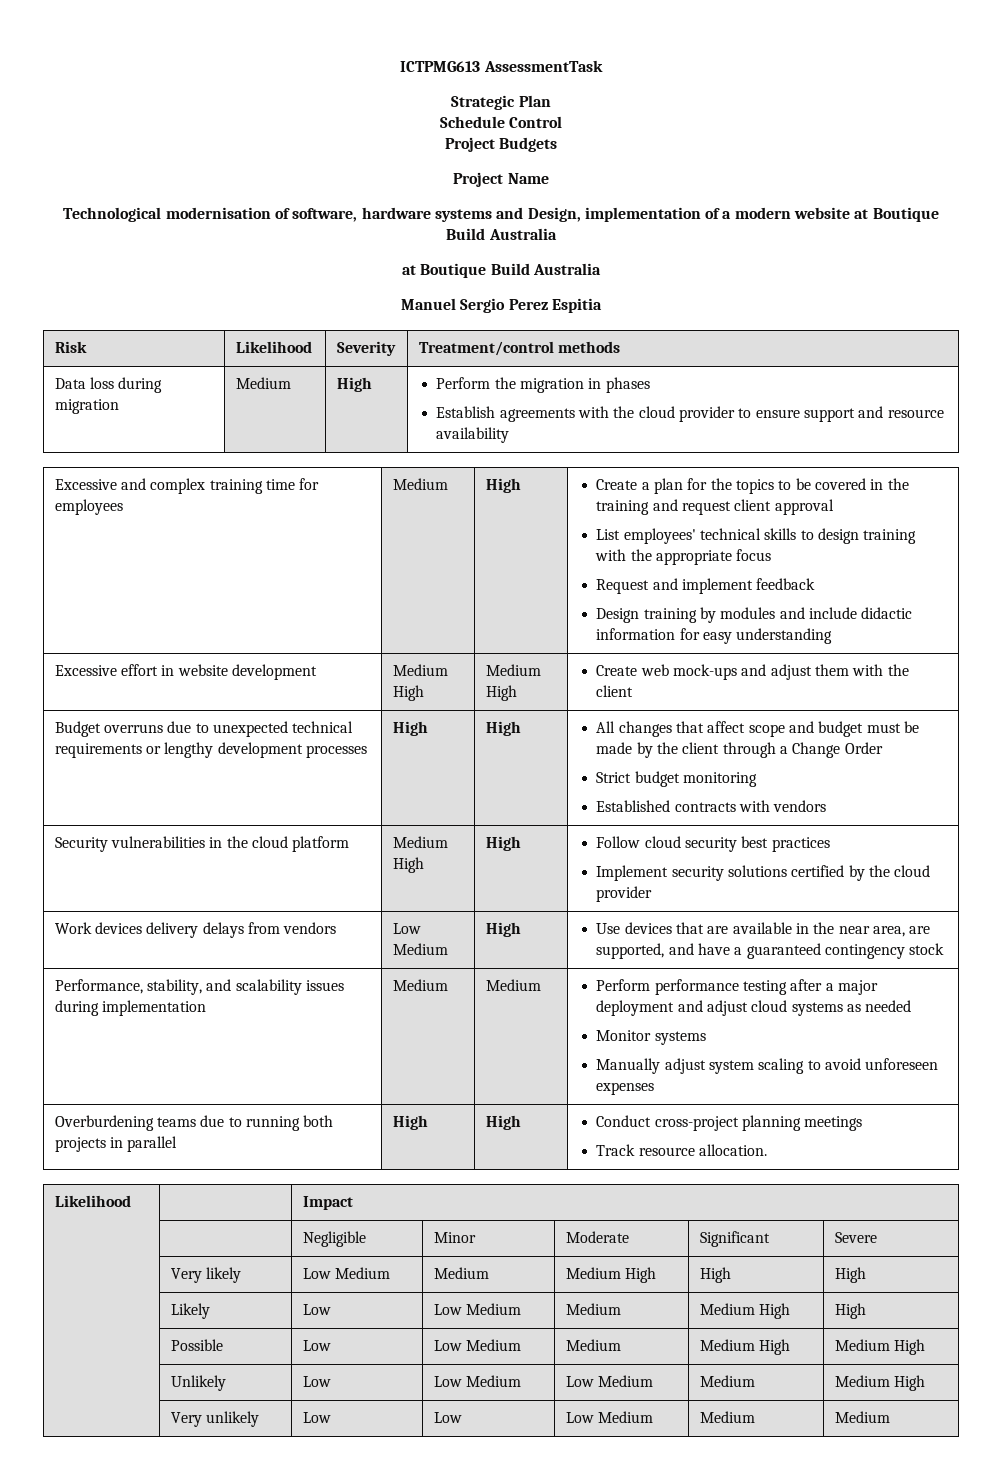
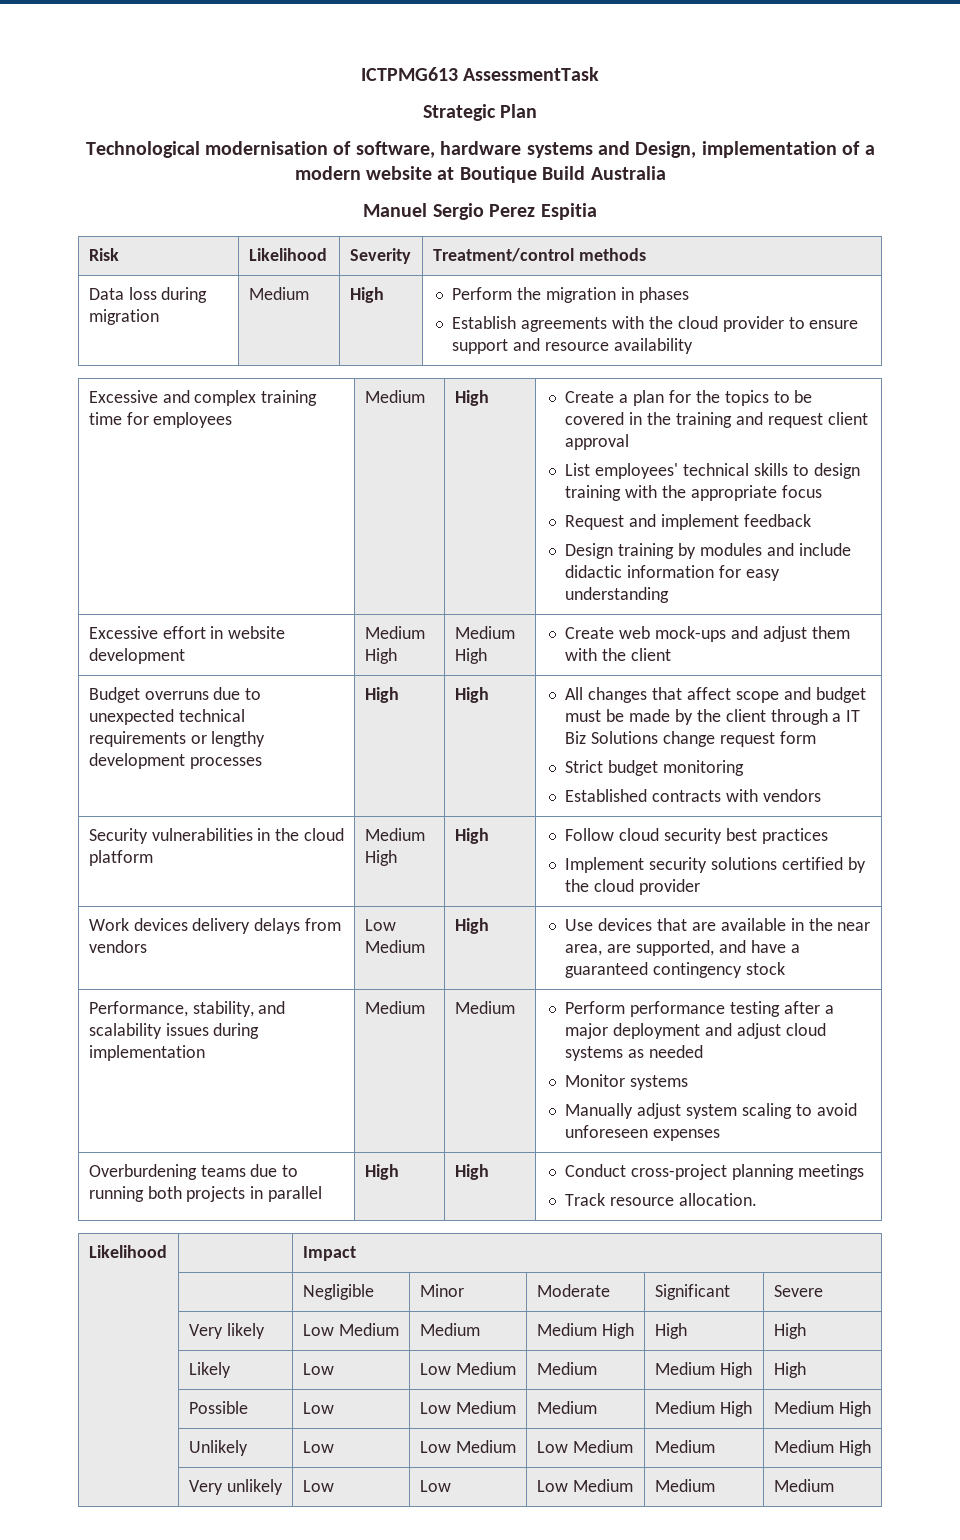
- Schedule Control
- Project Budgets
- Project Name
  Technological modernisation of software, hardware systems and Design, implementation of a modern website at Boutique Build Australia
- at Boutique Build Australia
- All changes that affect scope and budget must be made by the client through a Change Order
+ All changes that affect scope and budget must be made by the client through a IT Biz Solutions change request form

